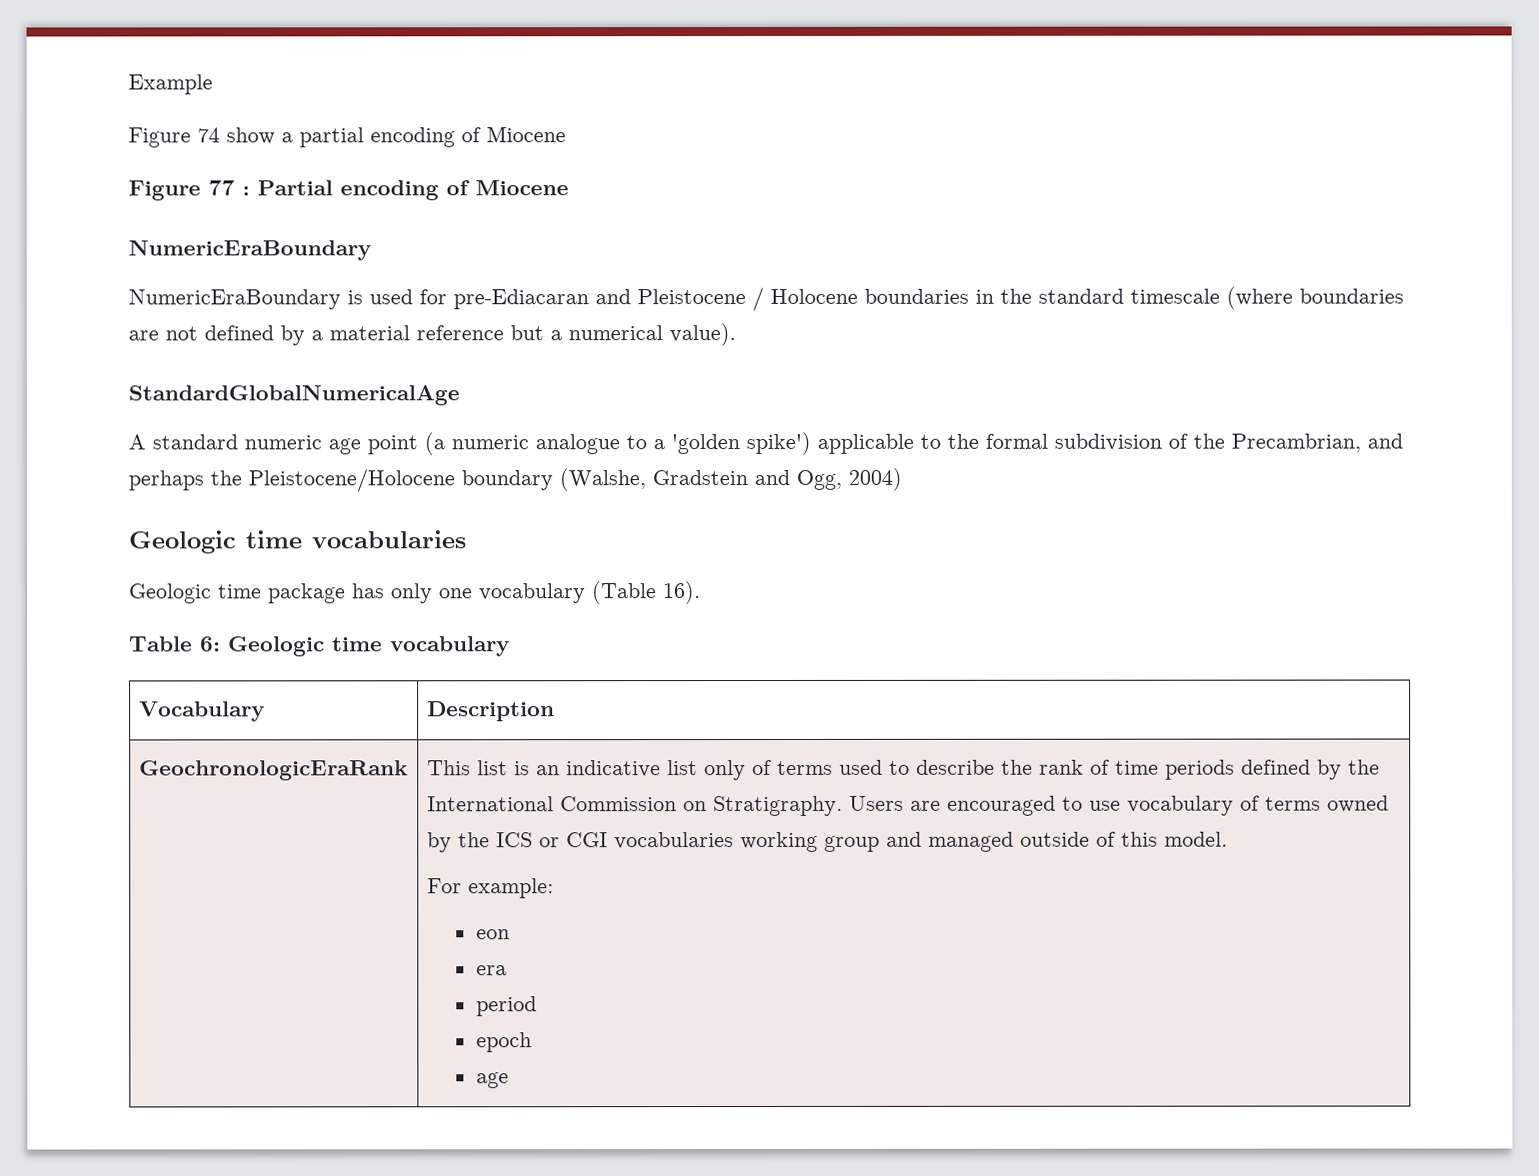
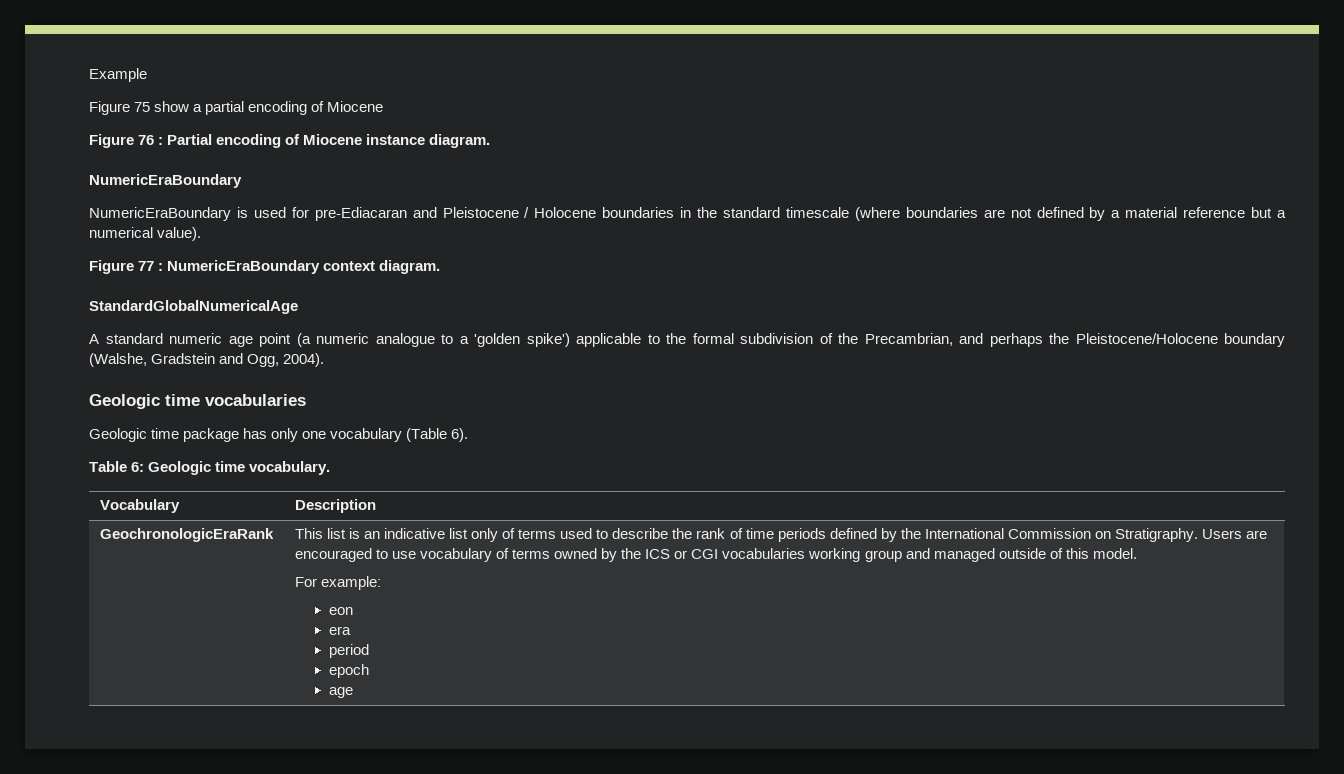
- Figure 74 show a partial encoding of Miocene
+ Figure 75 show a partial encoding of Miocene
- Figure 77 : Partial encoding of Miocene
+ Figure 76 : Partial encoding of Miocene instance diagram.
+ Figure 77 : NumericEraBoundary context diagram.
- A standard numeric age point (a numeric analogue to a 'golden spike') applicable to the formal subdivision of the Precambrian, and perhaps the Pleistocene/Holocene boundary (Walshe, Gradstein and Ogg, 2004)
+ A standard numeric age point (a numeric analogue to a 'golden spike') applicable to the formal subdivision of the Precambrian, and perhaps the Pleistocene/Holocene boundary (Walshe, Gradstein and Ogg, 2004).
- Geologic time package has only one vocabulary (Table 16).
+ Geologic time package has only one vocabulary (Table 6).
- Table 6: Geologic time vocabulary
+ Table 6: Geologic time vocabulary.

